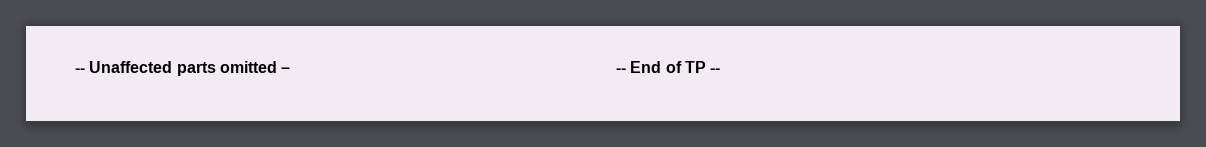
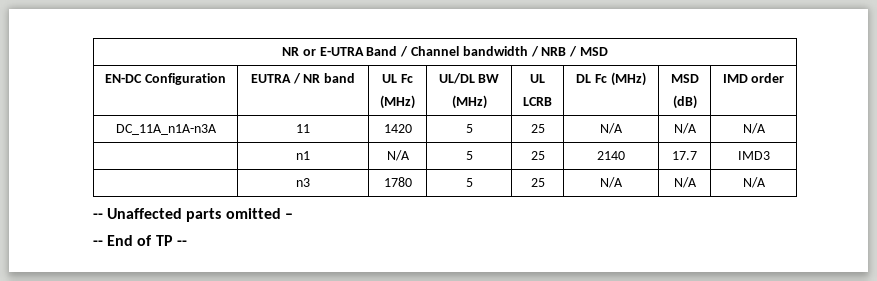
+ NR or E-UTRA Band / Channel bandwidth / NRB / MSD
+ EN-DC Configuration | EUTRA / NR band | UL Fc
+ (MHz) | UL/DL BW
+ (MHz) | UL
+ LCRB | DL Fc (MHz) | MSD
+ (dB) | IMD order
+ DC_11A_n1A-n3A | 11 | 1420 | 5 | 25 | N/A | N/A | N/A
+ | n1 | N/A | 5 | 25 | 2140 | 17.7 | IMD3
+ | n3 | 1780 | 5 | 25 | N/A | N/A | N/A

